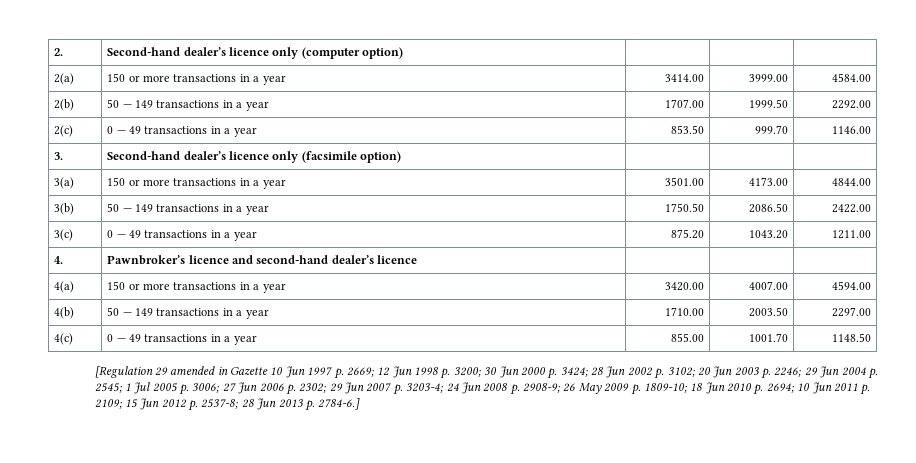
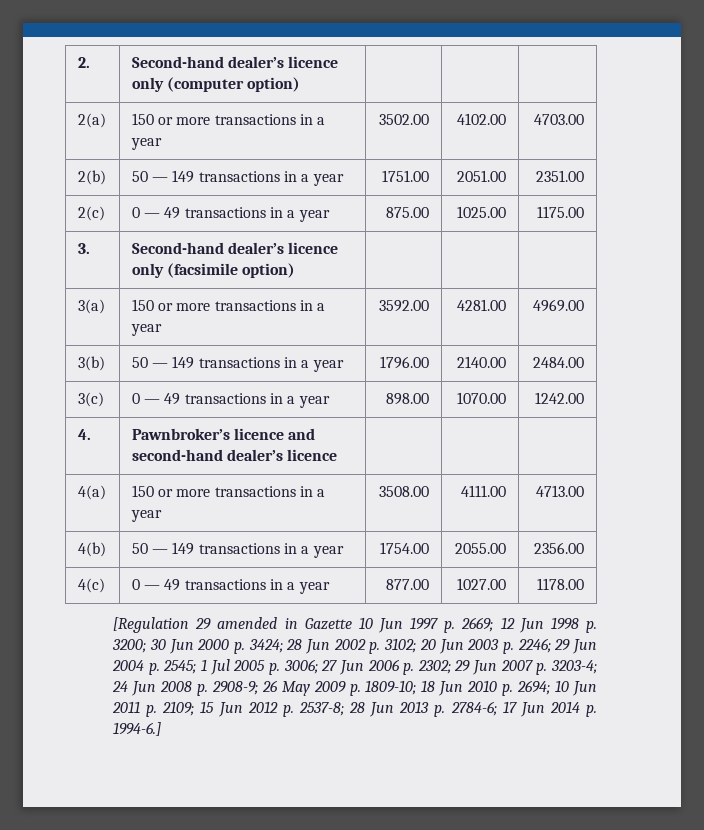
- 2(a) | 150 or more transactions in a year | 3414.00 | 3999.00 | 4584.00
+ 2(a) | 150 or more transactions in a year | 3502.00 | 4102.00 | 4703.00
- 2(b) | 50 — 149 transactions in a year | 1707.00 | 1999.50 | 2292.00
+ 2(b) | 50 — 149 transactions in a year | 1751.00 | 2051.00 | 2351.00
- 2(c) | 0 — 49 transactions in a year | 853.50 | 999.70 | 1146.00
+ 2(c) | 0 — 49 transactions in a year | 875.00 | 1025.00 | 1175.00
- 3(a) | 150 or more transactions in a year | 3501.00 | 4173.00 | 4844.00
+ 3(a) | 150 or more transactions in a year | 3592.00 | 4281.00 | 4969.00
- 3(b) | 50 — 149 transactions in a year | 1750.50 | 2086.50 | 2422.00
+ 3(b) | 50 — 149 transactions in a year | 1796.00 | 2140.00 | 2484.00
- 3(c) | 0 — 49 transactions in a year | 875.20 | 1043.20 | 1211.00
+ 3(c) | 0 — 49 transactions in a year | 898.00 | 1070.00 | 1242.00
- 4(a) | 150 or more transactions in a year | 3420.00 | 4007.00 | 4594.00
+ 4(a) | 150 or more transactions in a year | 3508.00 | 4111.00 | 4713.00
- 4(b) | 50 — 149 transactions in a year | 1710.00 | 2003.50 | 2297.00
+ 4(b) | 50 — 149 transactions in a year | 1754.00 | 2055.00 | 2356.00
- 4(c) | 0 — 49 transactions in a year | 855.00 | 1001.70 | 1148.50
+ 4(c) | 0 — 49 transactions in a year | 877.00 | 1027.00 | 1178.00
- 28 Jun 2013 p. 2784-6.]
+ 28 Jun 2013 p. 2784-6; 17 Jun 2014 p. 1994-6.]

